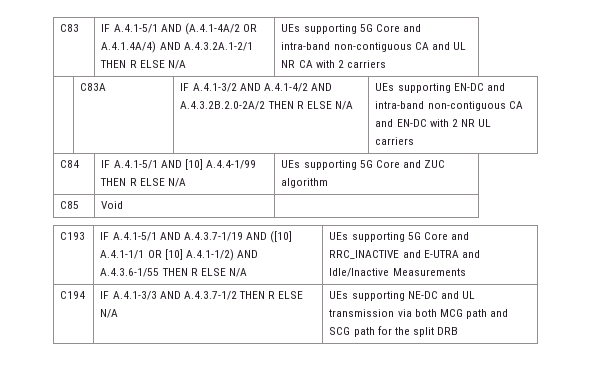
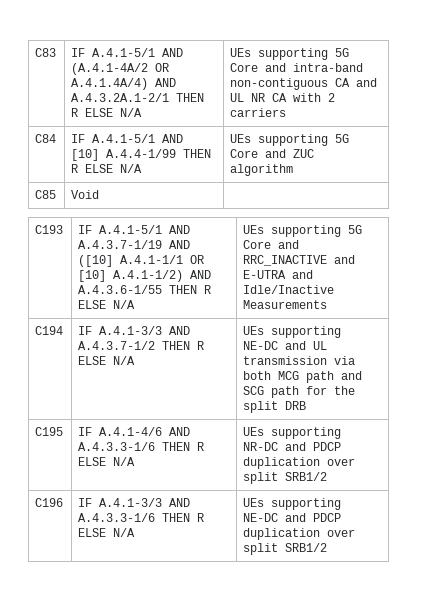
- | C83A | IF A.4.1-3/2 AND A.4.1-4/2 AND A.4.3.2B.2.0-2A/2 THEN R ELSE N/A | UEs supporting EN-DC and intra-band non-contiguous CA and EN-DC with 2 NR UL carriers
+ C195 | IF A.4.1-4/6 AND A.4.3.3-1/6 THEN R ELSE N/A | UEs supporting NR-DC and PDCP duplication over split SRB1/2
+ C196 | IF A.4.1-3/3 AND A.4.3.3-1/6 THEN R ELSE N/A | UEs supporting NE-DC and PDCP duplication over split SRB1/2

